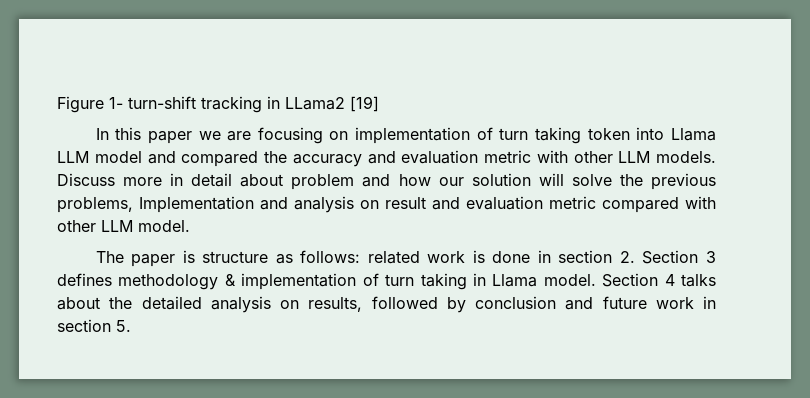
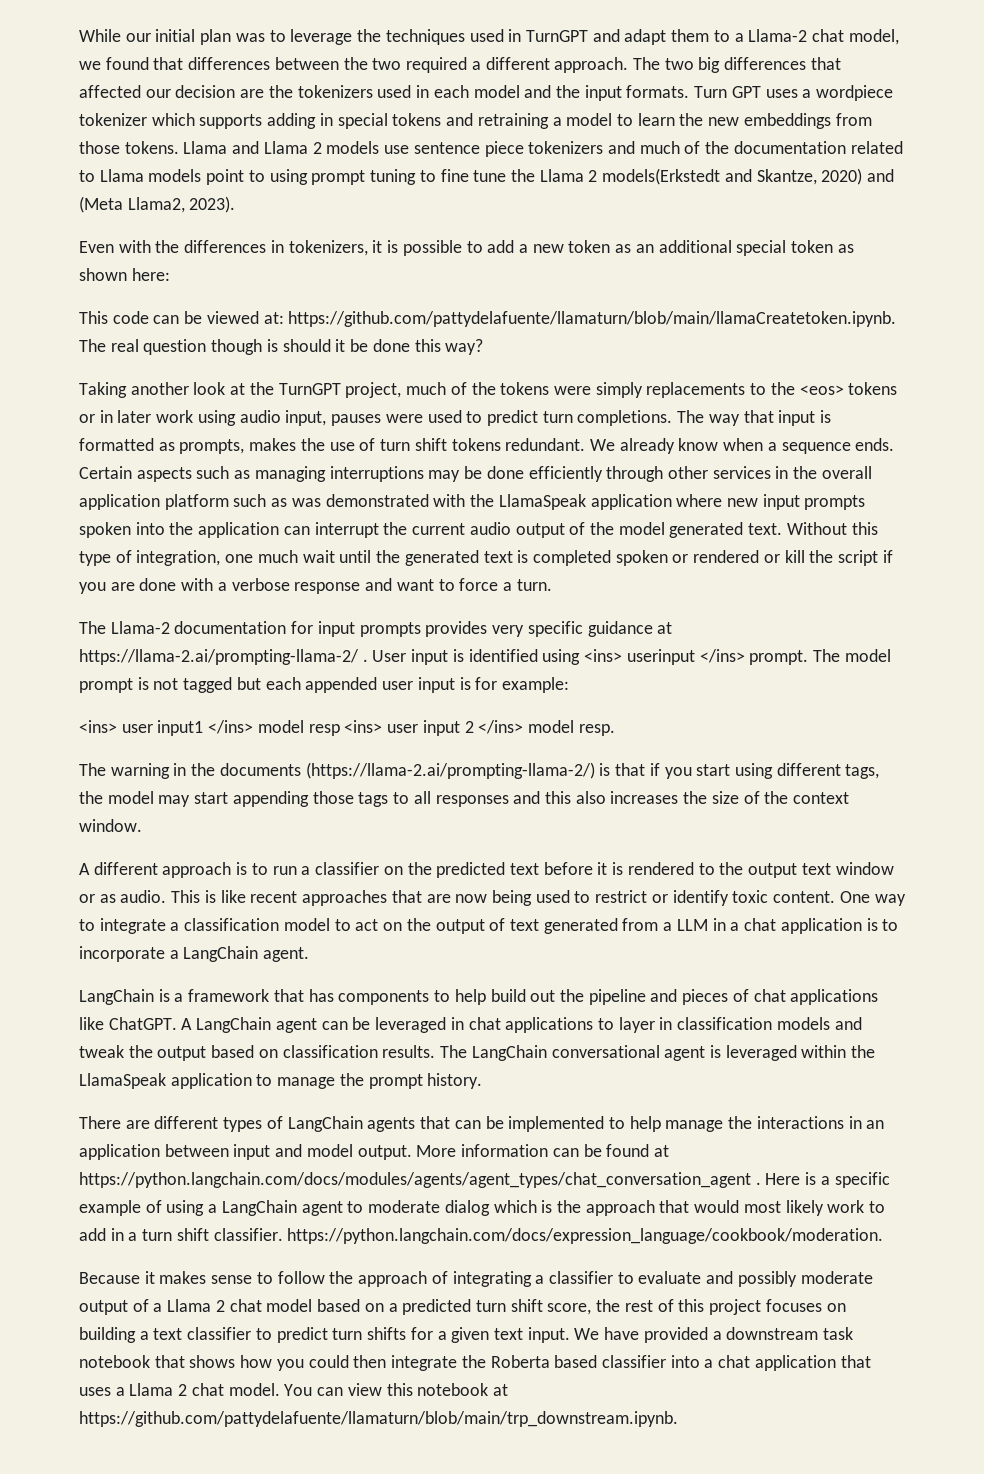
- Figure 1- turn-shift tracking in LLama2 [19]
- In this paper we are focusing on implementation of turn taking token into Llama LLM model and compared the accuracy and evaluation metric with other LLM models. Discuss more in detail about problem and how our solution will solve the previous problems, Implementation and analysis on result and evaluation metric compared with other LLM model.
- The paper is structure as follows: related work is done in section 2. Section 3 defines methodology & implementation of turn taking in Llama model. Section 4 talks about the detailed analysis on results, followed by conclusion and future work in section 5.
+ While our initial plan was to leverage the techniques used in TurnGPT and adapt them to a Llama-2 chat model, we found that differences between the two required a different approach. The two big differences that affected our decision are the tokenizers used in each model and the input formats. Turn GPT uses a wordpiece tokenizer which supports adding in special tokens and retraining a model to learn the new embeddings from those tokens. Llama and Llama 2 models use sentence piece tokenizers and much of the documentation related to Llama models point to using prompt tuning to fine tune the Llama 2 models(Erkstedt and Skantze, 2020) and (Meta Llama2, 2023).
+ Even with the differences in tokenizers, it is possible to add a new token as an additional special token as shown here:
+ This code can be viewed at: https://github.com/pattydelafuente/llamaturn/blob/main/llamaCreatetoken.ipynb. The real question though is should it be done this way?
+ Taking another look at the TurnGPT project, much of the tokens were simply replacements to the <eos> tokens or in later work using audio input, pauses were used to predict turn completions. The way that input is formatted as prompts, makes the use of turn shift tokens redundant. We already know when a sequence ends. Certain aspects such as managing interruptions may be done efficiently through other services in the overall application platform such as was demonstrated with the LlamaSpeak application where new input prompts spoken into the application can interrupt the current audio output of the model generated text. Without this type of integration, one much wait until the generated text is completed spoken or rendered or kill the script if you are done with a verbose response and want to force a turn.
+ The Llama-2 documentation for input prompts provides very specific guidance at https://llama-2.ai/prompting-llama-2/ . User input is identified using <ins> userinput </ins> prompt. The model prompt is not tagged but each appended user input is for example:
+ <ins> user input1 </ins> model resp <ins> user input 2 </ins> model resp.
+ The warning in the documents (https://llama-2.ai/prompting-llama-2/) is that if you start using different tags, the model may start appending those tags to all responses and this also increases the size of the context window.
+ A different approach is to run a classifier on the predicted text before it is rendered to the output text window or as audio. This is like recent approaches that are now being used to restrict or identify toxic content. One way to integrate a classification model to act on the output of text generated from a LLM in a chat application is to incorporate a LangChain agent.
+ LangChain is a framework that has components to help build out the pipeline and pieces of chat applications like ChatGPT. A LangChain agent can be leveraged in chat applications to layer in classification models and tweak the output based on classification results. The LangChain conversational agent is leveraged within the LlamaSpeak application to manage the prompt history.
+ There are different types of LangChain agents that can be implemented to help manage the interactions in an application between input and model output. More information can be found at https://python.langchain.com/docs/modules/agents/agent_types/chat_conversation_agent . Here is a specific example of using a LangChain agent to moderate dialog which is the approach that would most likely work to add in a turn shift classifier. https://python.langchain.com/docs/expression_language/cookbook/moderation.
+ Because it makes sense to follow the approach of integrating a classifier to evaluate and possibly moderate output of a Llama 2 chat model based on a predicted turn shift score, the rest of this project focuses on building a text classifier to predict turn shifts for a given text input. We have provided a downstream task notebook that shows how you could then integrate the Roberta based classifier into a chat application that uses a Llama 2 chat model. You can view this notebook at https://github.com/pattydelafuente/llamaturn/blob/main/trp_downstream.ipynb.

